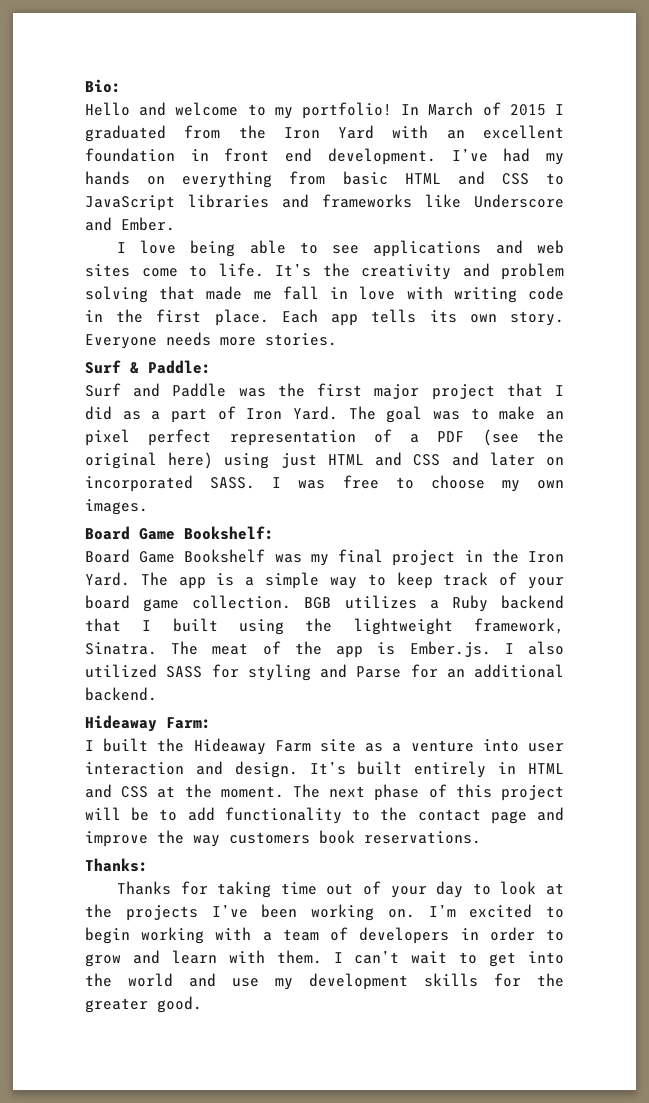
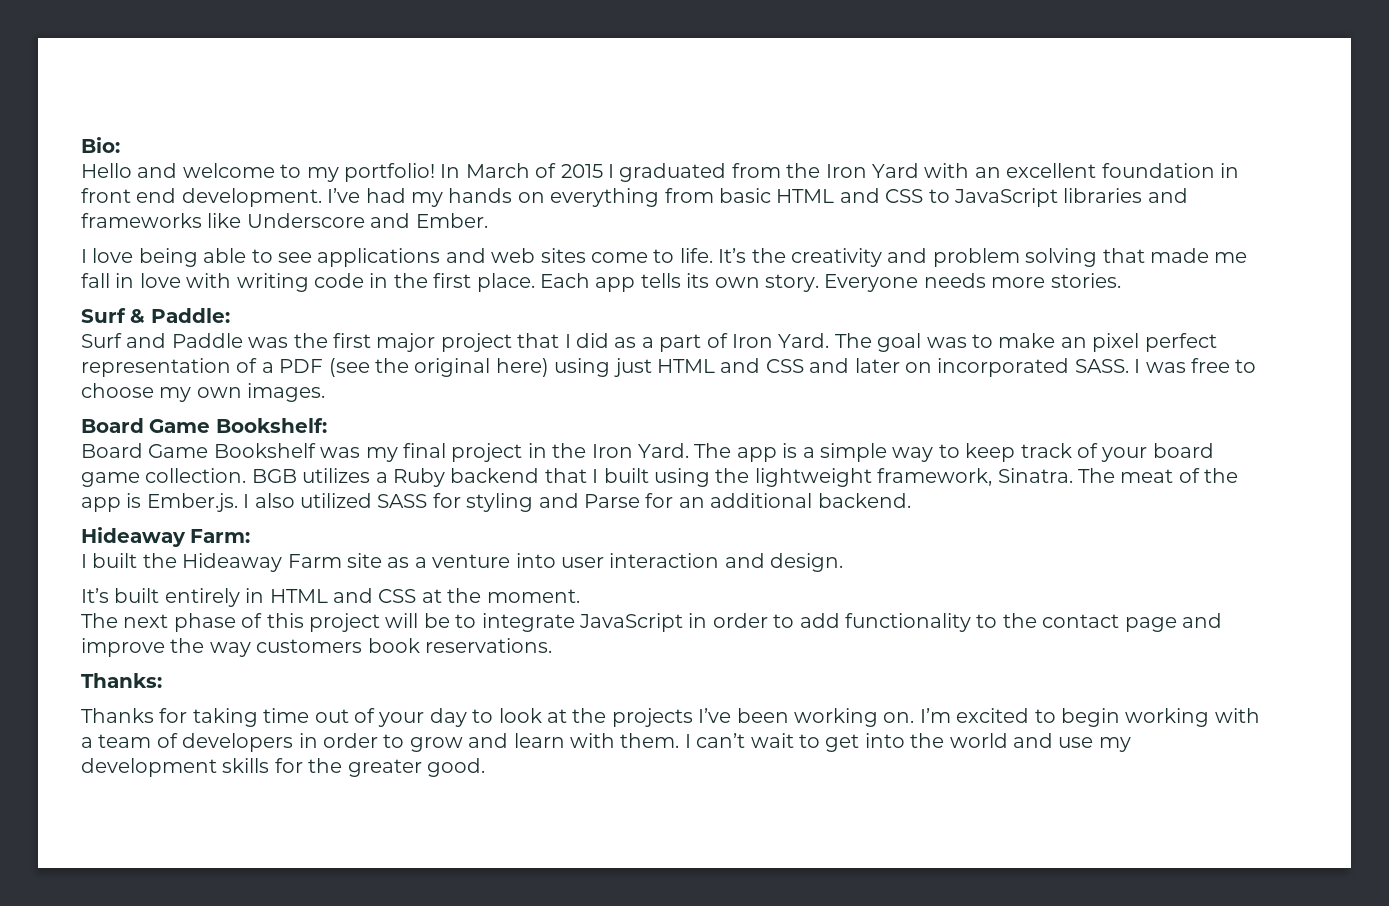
- I built the Hideaway Farm site as a venture into user interaction and design. It’s built entirely in HTML and CSS at the moment. The next phase of this project will be to add functionality to the contact page and improve the way customers book reservations.
+ I built the Hideaway Farm site as a venture into user interaction and design.
+ It’s built entirely in HTML and CSS at the moment.
+ The next phase of this project will be to integrate JavaScript in order to add functionality to the contact page and improve the way customers book reservations.

